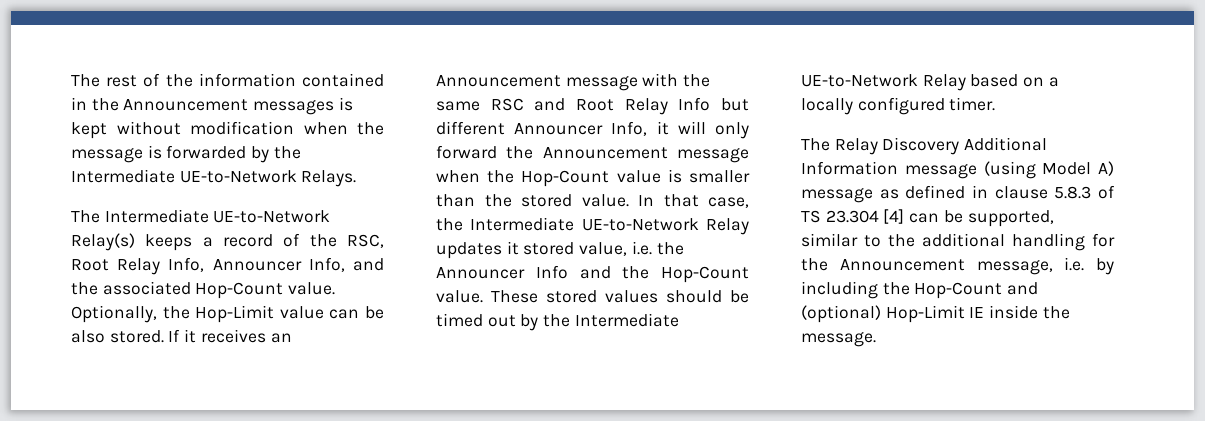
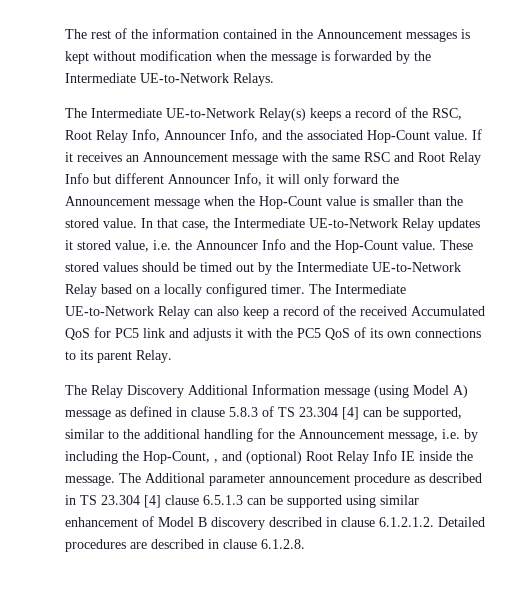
- Optionally, the Hop-Limit value can be also stored.
+ The Intermediate UE-to-Network Relay can also keep a record of the received Accumulated QoS for PC5 link and adjusts it with the PC5 QoS of its own connections to its parent Relay.
- The Relay Discovery Additional Information message (using Model A) message as defined in clause 5.8.3 of TS 23.304 [4] can be supported, similar to the additional handling for the Announcement message, i.e. by including the Hop-Count and (optional) Hop-Limit IE inside the message.
+ The Relay Discovery Additional Information message (using Model A) message as defined in clause 5.8.3 of TS 23.304 [4] can be supported, similar to the additional handling for the Announcement message, i.e. by including the Hop-Count, , and (optional) Root Relay Info IE inside the message. The Additional parameter announcement procedure as described in TS 23.304 [4] clause 6.5.1.3 can be supported using similar enhancement of Model B discovery described in clause 6.1.2.1.2. Detailed procedures are described in clause 6.1.2.8.

